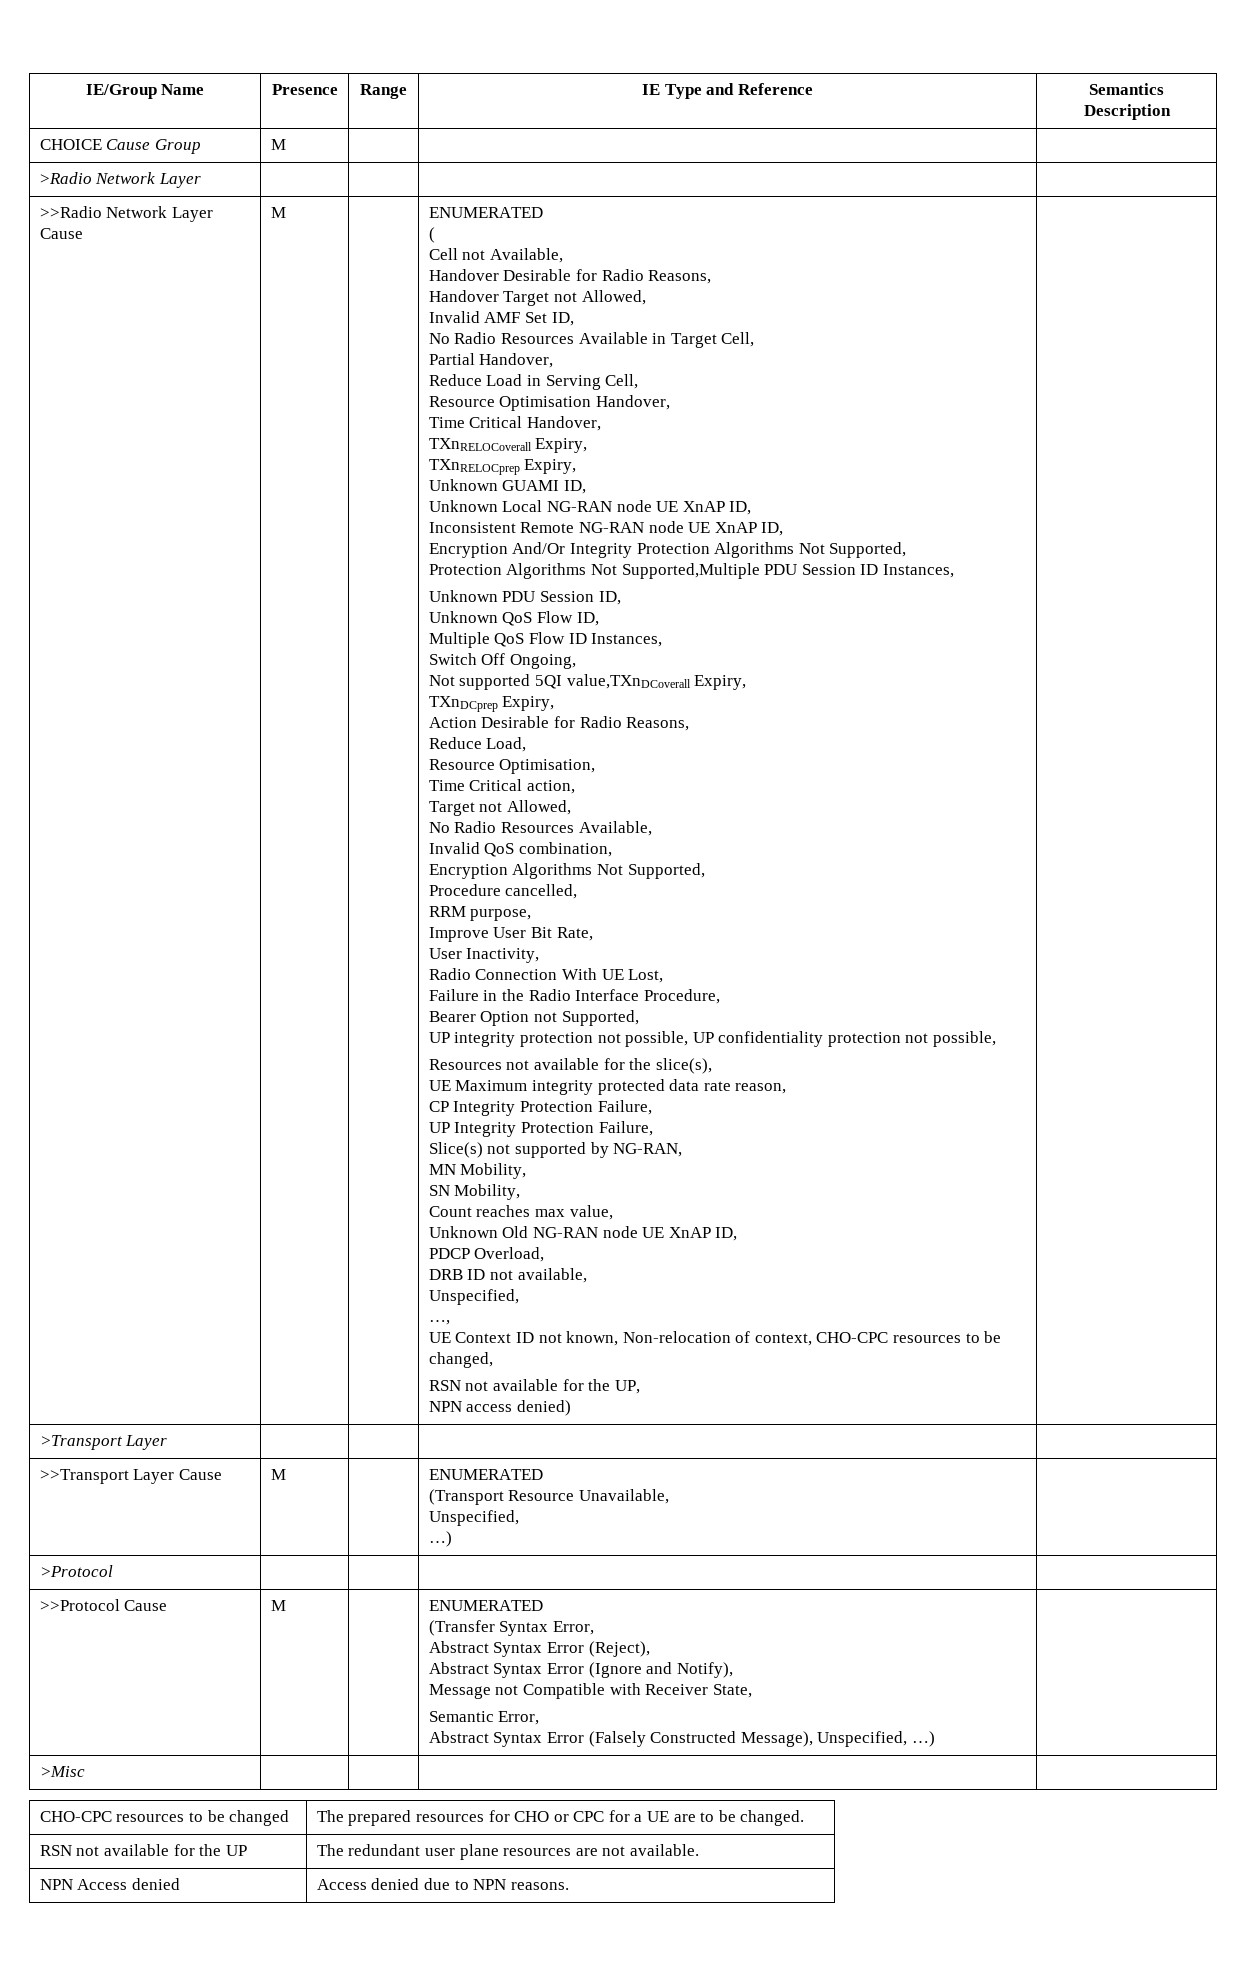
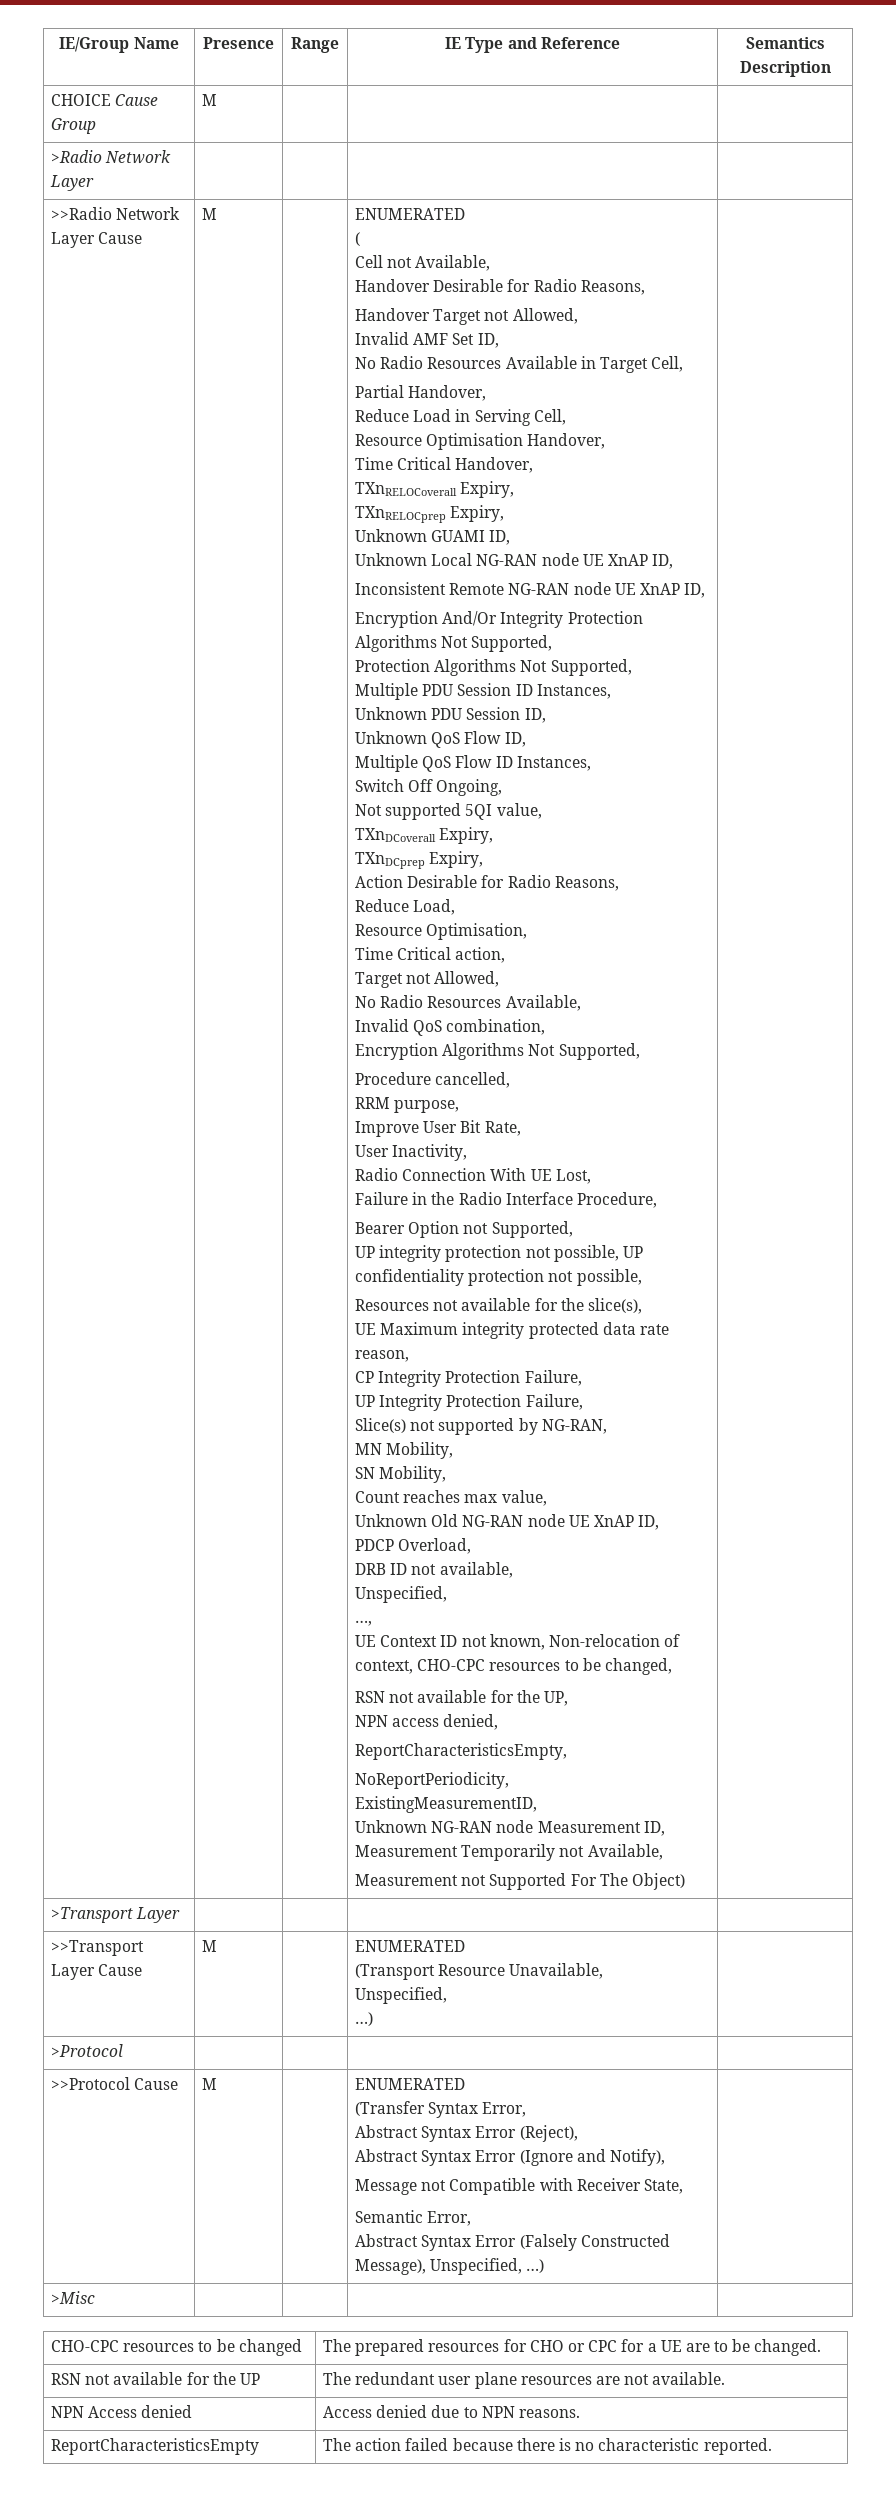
  Encryption And/Or Integrity Protection Algorithms Not Supported,
- Protection Algorithms Not Supported,Multiple PDU Session ID Instances,
+ Protection Algorithms Not Supported,
+ Multiple PDU Session ID Instances,
- Not supported 5QI value,TXnDCoverall Expiry,
+ Not supported 5QI value,
+ TXnDCoverall Expiry,
- NPN access denied)
+ NPN access denied,
+ ReportCharacteristicsEmpty,
+ NoReportPeriodicity,
+ ExistingMeasurementID,
+ Unknown NG-RAN node Measurement ID, Measurement Temporarily not Available,
+ Measurement not Supported For The Object)
+ ReportCharacteristicsEmpty | The action failed because there is no characteristic reported.

